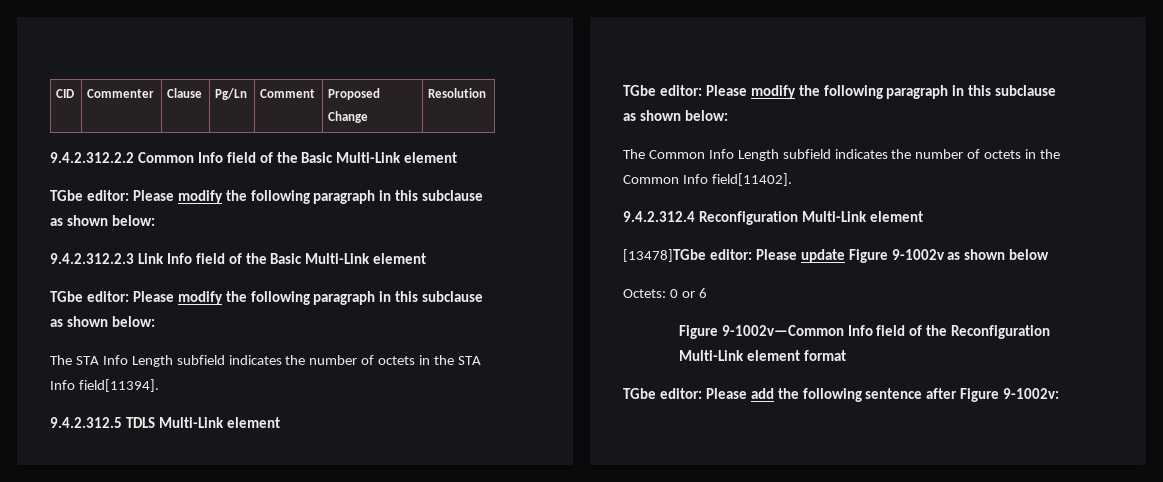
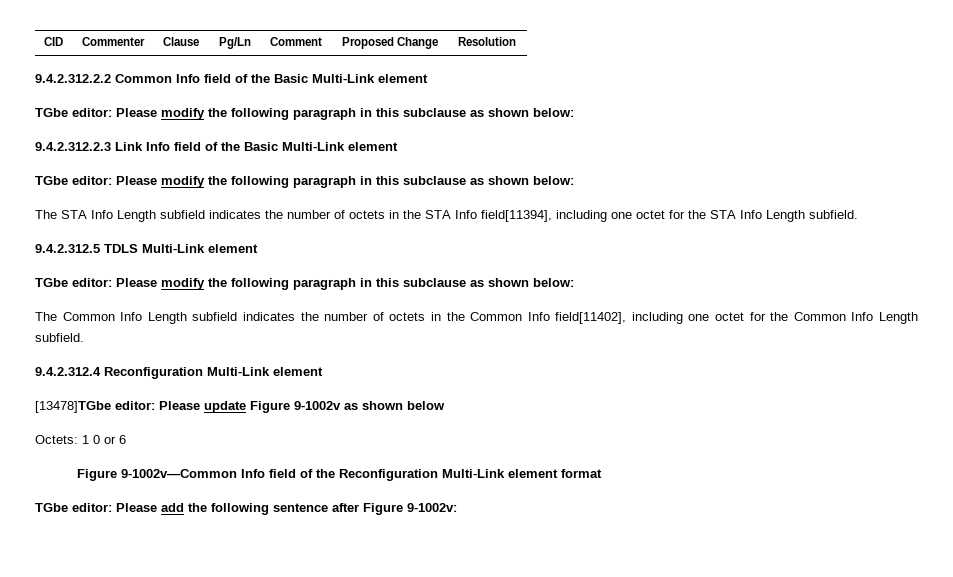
- The STA Info Length subfield indicates the number of octets in the STA Info field[11394].
+ The STA Info Length subfield indicates the number of octets in the STA Info field[11394], including one octet for the STA Info Length subfield.
- The Common Info Length subfield indicates the number of octets in the Common Info field[11402].
+ The Common Info Length subfield indicates the number of octets in the Common Info field[11402], including one octet for the Common Info Length subfield.
- Octets: 0 or 6
+ Octets: 1 0 or 6

